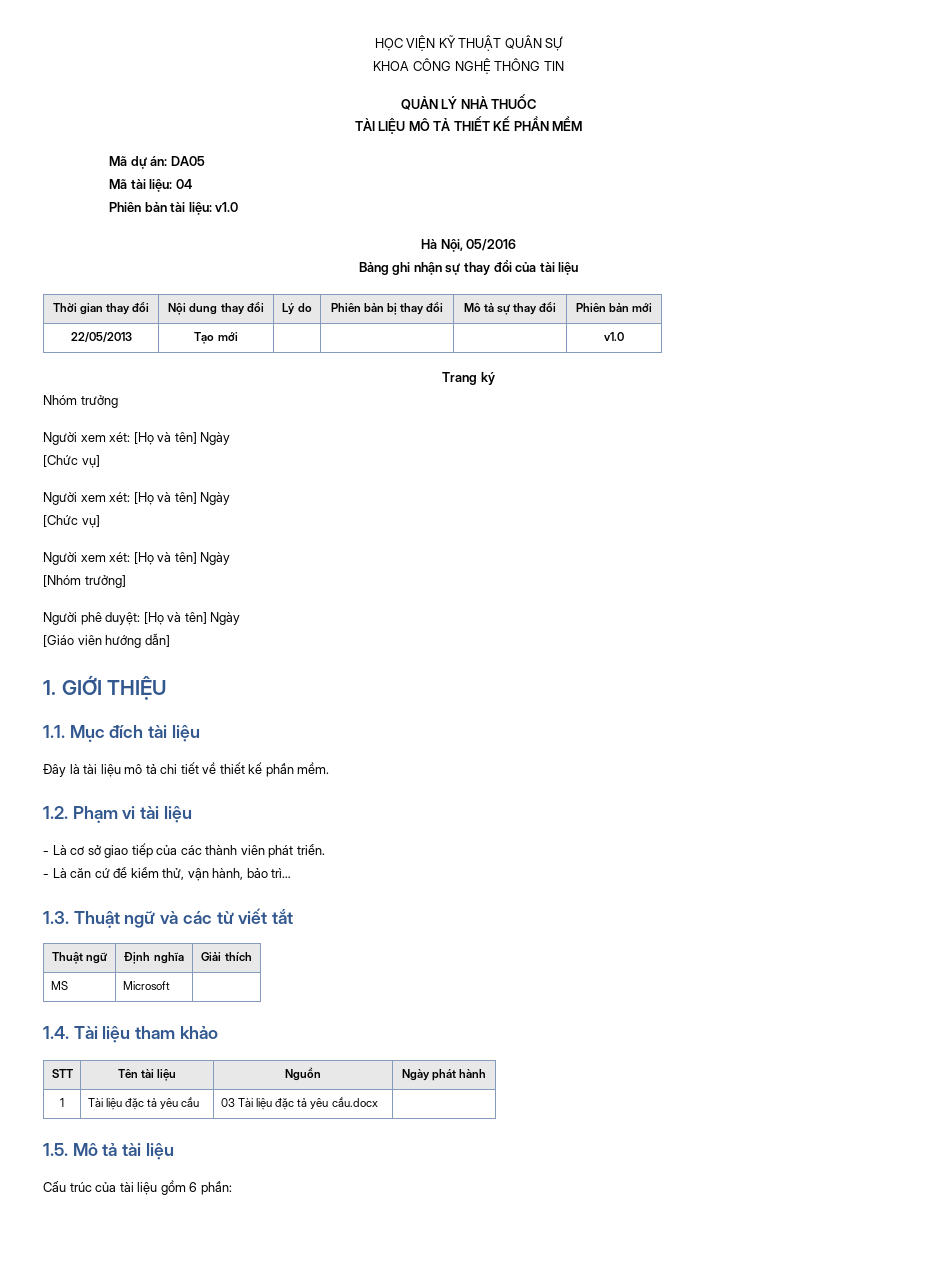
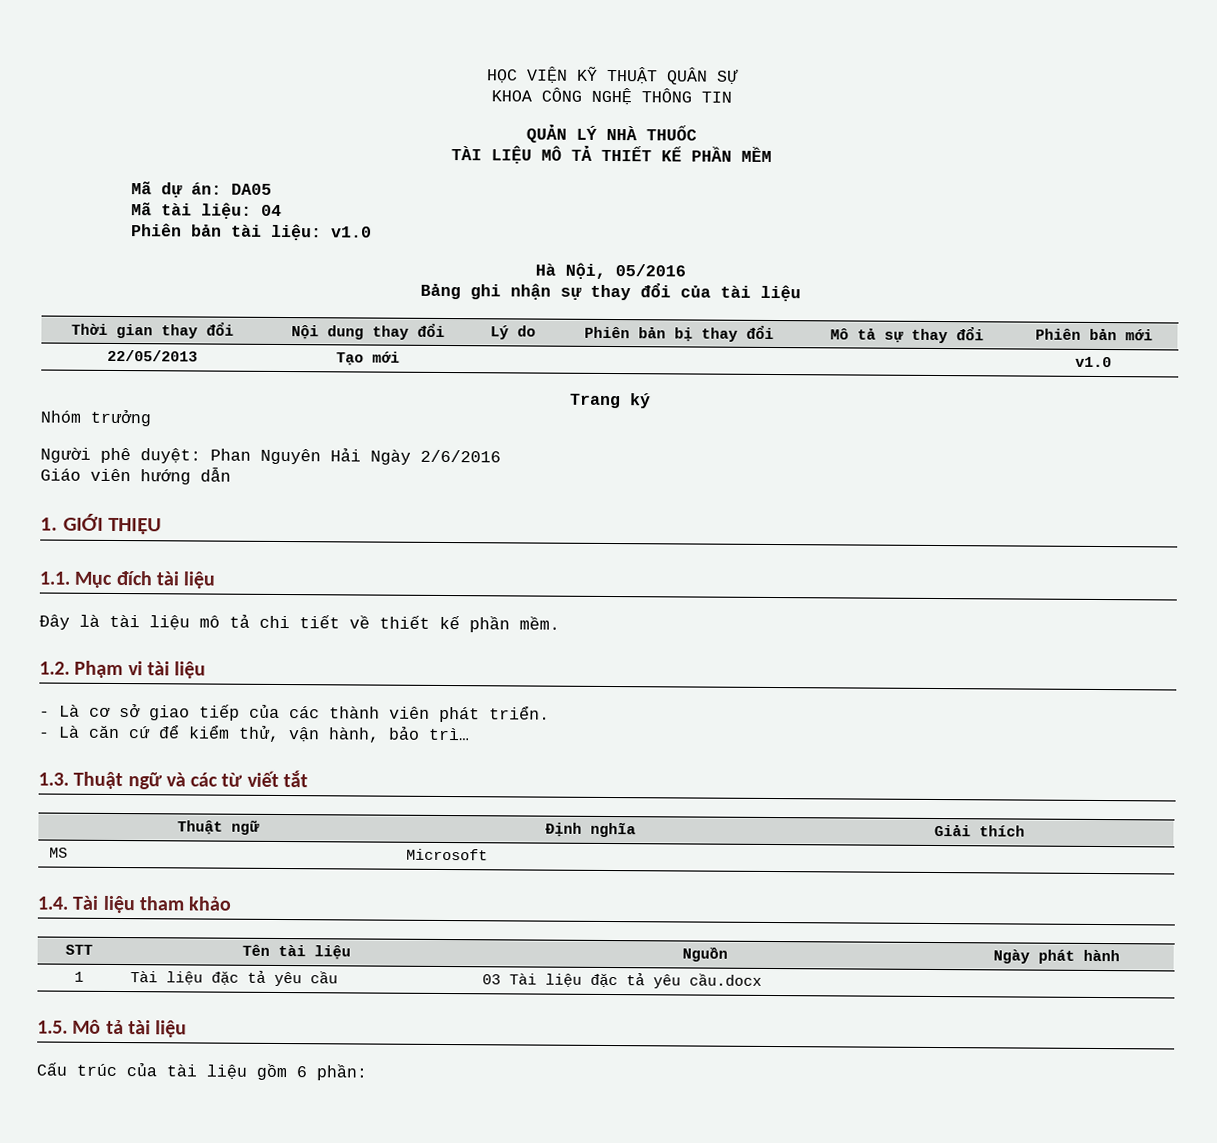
  Nhóm trưởng
- Người xem xét: [Họ và tên] Ngày
- [Chức vụ]
- Người xem xét: [Họ và tên] Ngày
- [Chức vụ]
- Người xem xét: [Họ và tên] Ngày
- [Nhóm trưởng]
- Người phê duyệt: [Họ và tên] Ngày
- [Giáo viên hướng dẫn]
+ Người phê duyệt: Phan Nguyên Hải Ngày 2/6/2016
+ Giáo viên hướng dẫn

